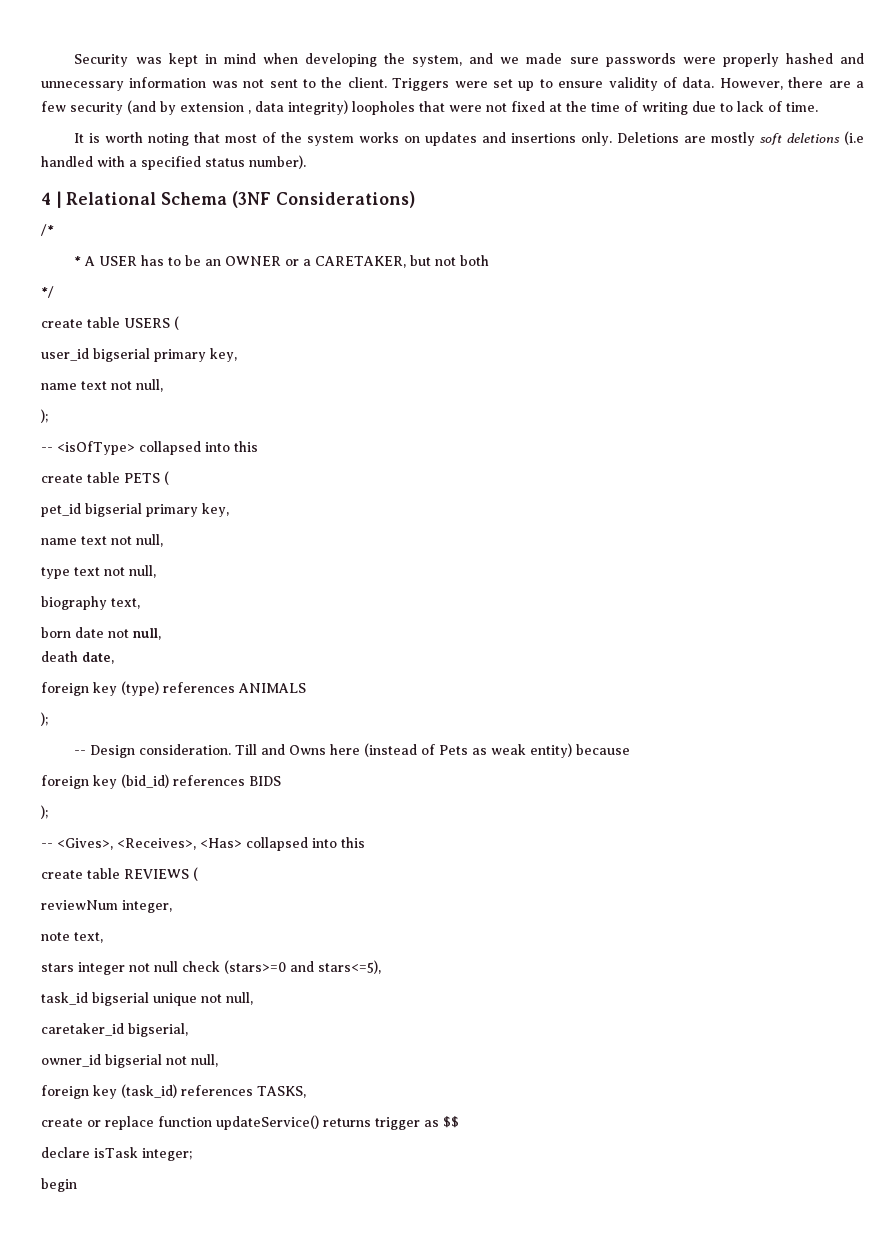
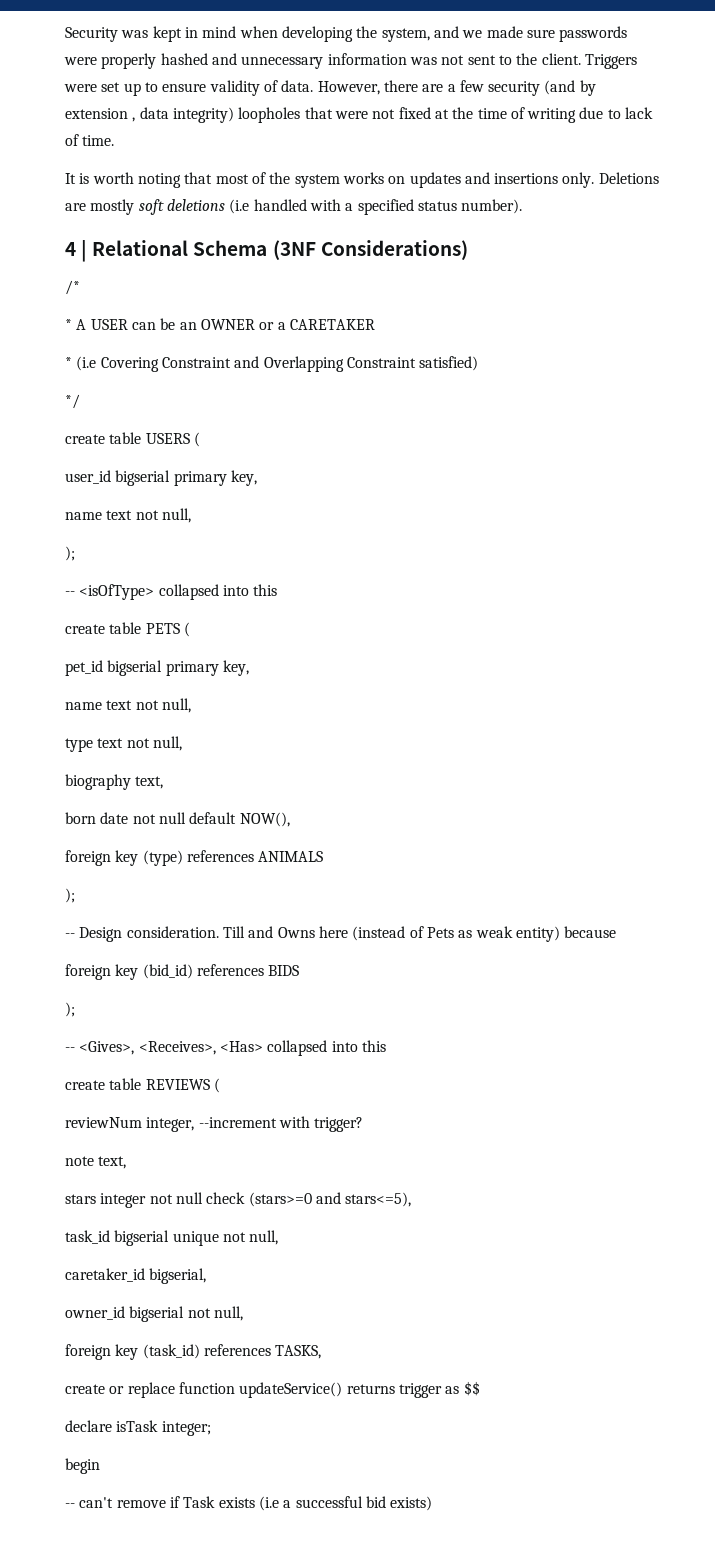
- * A USER has to be an OWNER or a CARETAKER, but not both
+ * A USER can be an OWNER or a CARETAKER
+ * (i.e Covering Constraint and Overlapping Constraint satisfied)
- born date not null,
- death date,
+ born date not null default NOW(),
- reviewNum integer,
+ reviewNum integer, --increment with trigger?
+ -- can't remove if Task exists (i.e a successful bid exists)

